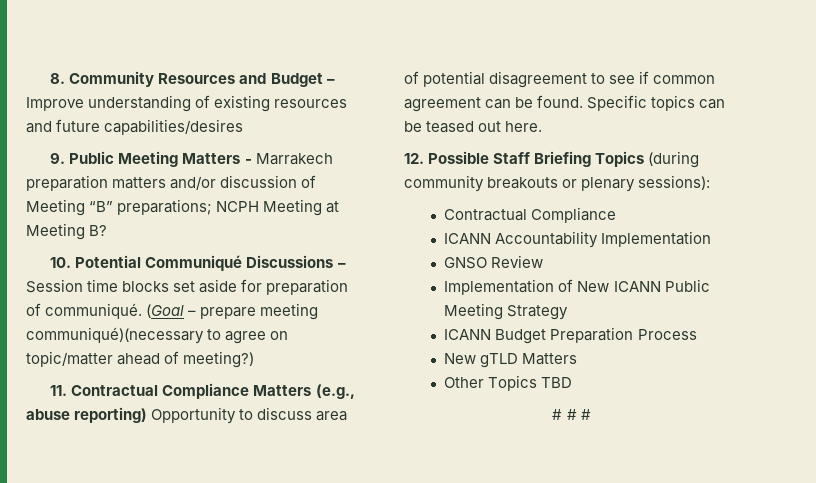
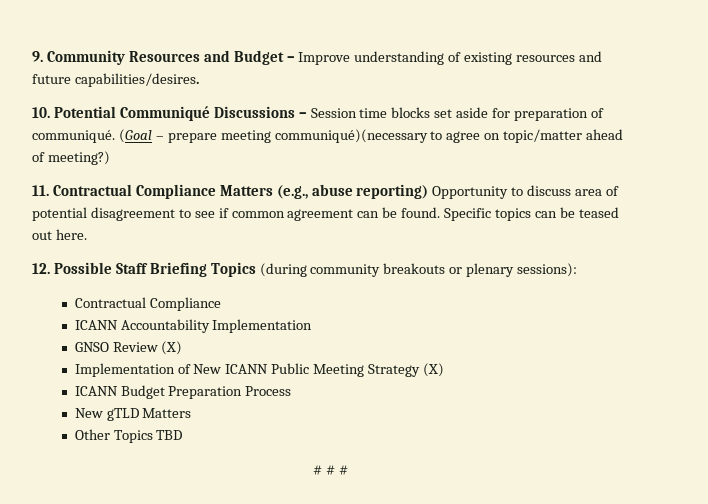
- 8. Community Resources and Budget – Improve understanding of existing resources and future capabilities/desires
- 9. Public Meeting Matters - Marrakech preparation matters and/or discussion of Meeting “B” preparations; NCPH Meeting at Meeting B?
+ 9. Community Resources and Budget – Improve understanding of existing resources and future capabilities/desires.
- GNSO Review
+ GNSO Review (X)
- Implementation of New ICANN Public Meeting Strategy
+ Implementation of New ICANN Public Meeting Strategy (X)

